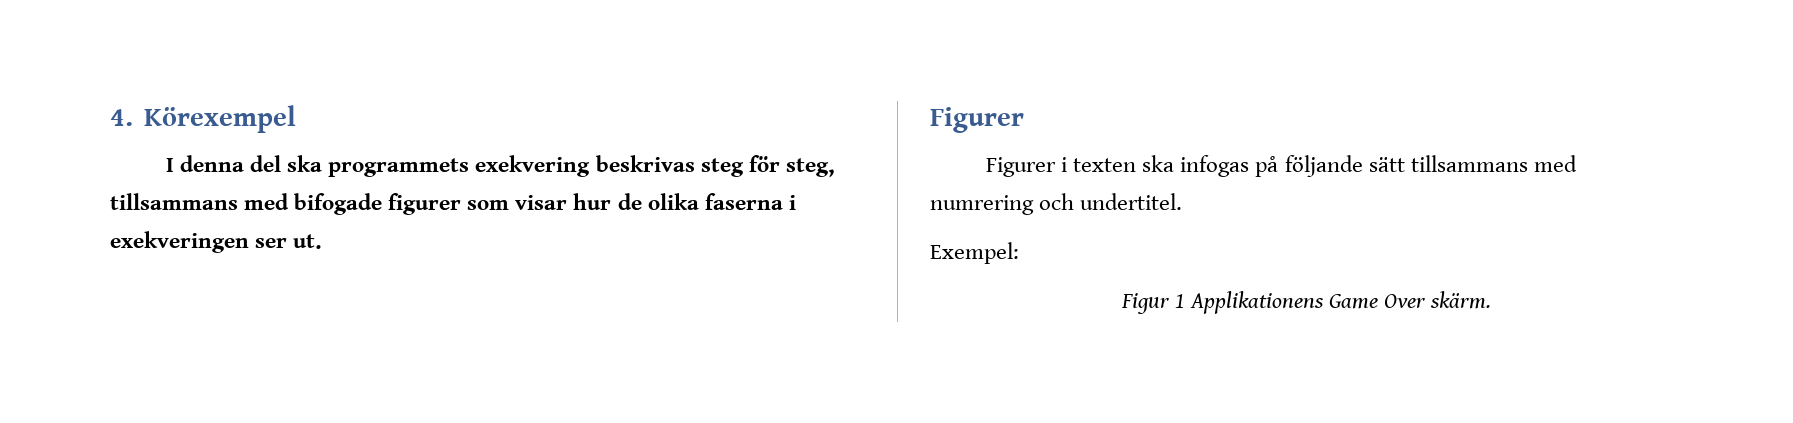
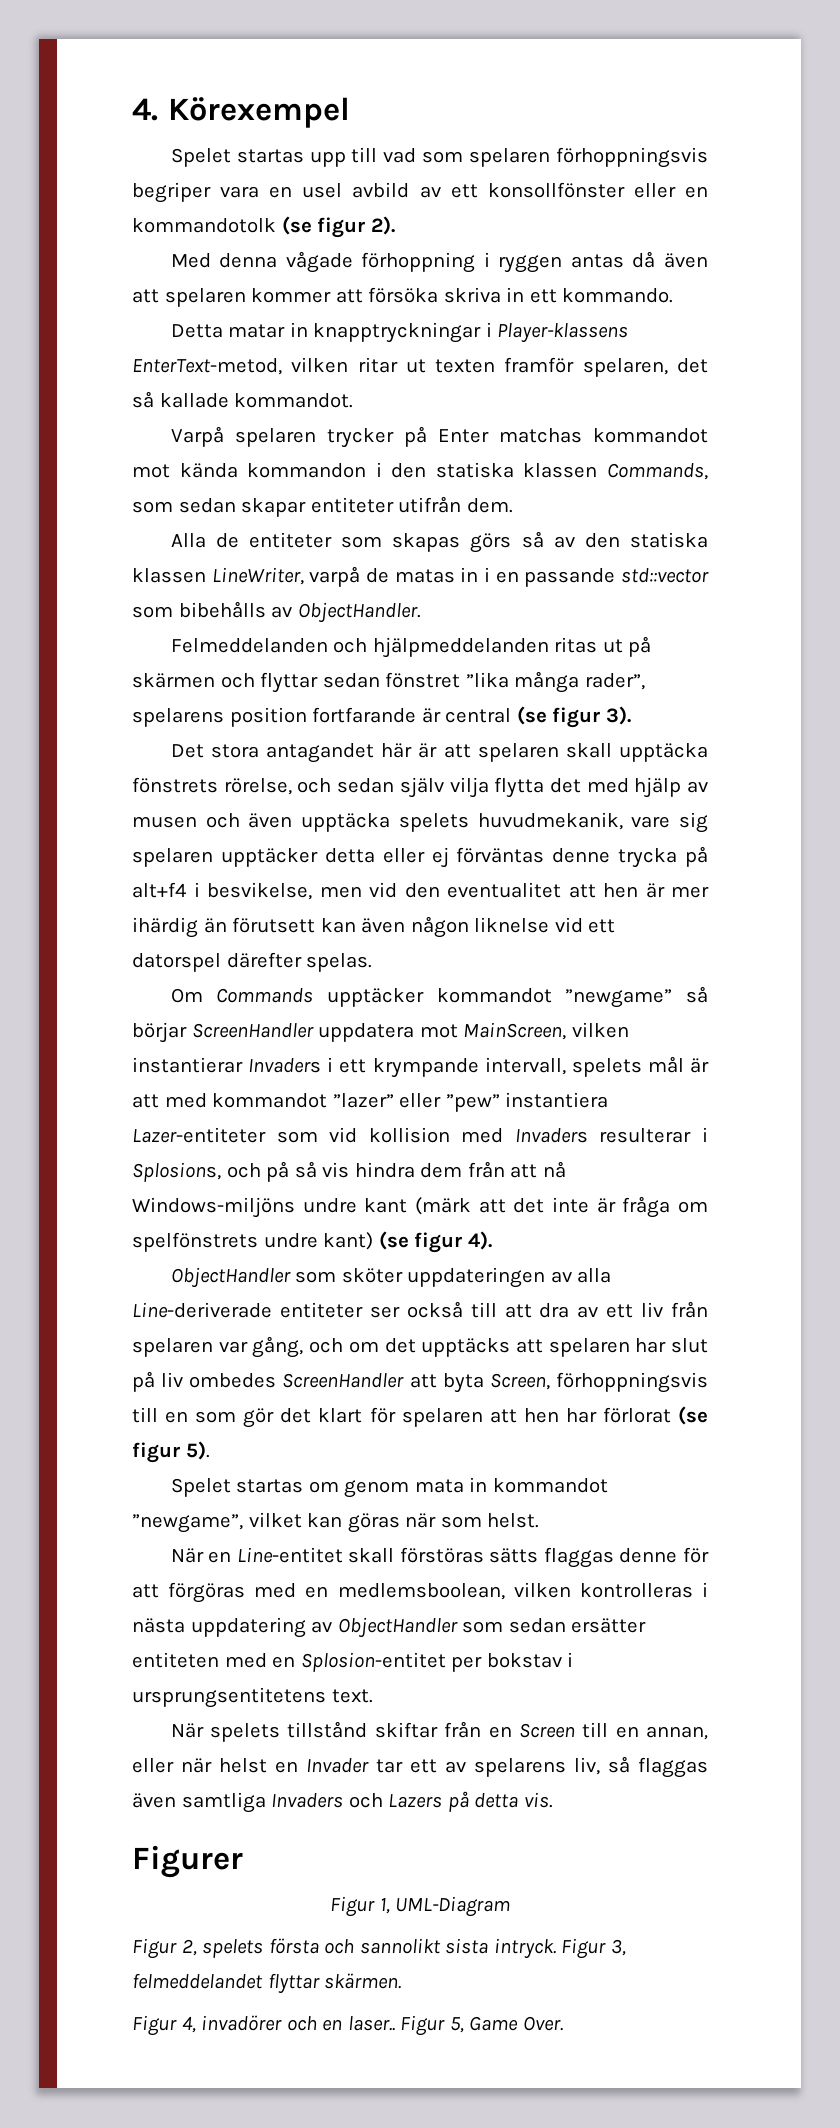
- I denna del ska programmets exekvering beskrivas steg för steg, tillsammans med bifogade figurer som visar hur de olika faserna i exekveringen ser ut.
+ Spelet startas upp till vad som spelaren förhoppningsvis begriper vara en usel avbild av ett konsollfönster eller en kommandotolk (se figur 2).
+ Med denna vågade förhoppning i ryggen antas då även att spelaren kommer att försöka skriva in ett kommando.
+ Detta matar in knapptryckningar i Player-klassens EnterText-metod, vilken ritar ut texten framför spelaren, det så kallade kommandot.
+ Varpå spelaren trycker på Enter matchas kommandot mot kända kommandon i den statiska klassen Commands, som sedan skapar entiteter utifrån dem.
+ Alla de entiteter som skapas görs så av den statiska klassen LineWriter, varpå de matas in i en passande std::vector som bibehålls av ObjectHandler.
+ Felmeddelanden och hjälpmeddelanden ritas ut på skärmen och flyttar sedan fönstret ”lika många rader”, spelarens position fortfarande är central (se figur 3).
+ Det stora antagandet här är att spelaren skall upptäcka fönstrets rörelse, och sedan själv vilja flytta det med hjälp av musen och även upptäcka spelets huvudmekanik, vare sig spelaren upptäcker detta eller ej förväntas denne trycka på alt+f4 i besvikelse, men vid den eventualitet att hen är mer ihärdig än förutsett kan även någon liknelse vid ett datorspel därefter spelas.
+ Om Commands upptäcker kommandot ”newgame” så börjar ScreenHandler uppdatera mot MainScreen, vilken instantierar Invaders i ett krympande intervall, spelets mål är att med kommandot ”lazer” eller ”pew” instantiera Lazer-entiteter som vid kollision med Invaders resulterar i Splosions, och på så vis hindra dem från att nå Windows-miljöns undre kant (märk att det inte är fråga om spelfönstrets undre kant) (se figur 4).
+ ObjectHandler som sköter uppdateringen av alla Line-deriverade entiteter ser också till att dra av ett liv från spelaren var gång, och om det upptäcks att spelaren har slut på liv ombedes ScreenHandler att byta Screen, förhoppningsvis till en som gör det klart för spelaren att hen har förlorat (se figur 5).
+ Spelet startas om genom mata in kommandot ”newgame”, vilket kan göras när som helst.
+ När en Line-entitet skall förstöras sätts flaggas denne för att förgöras med en medlemsboolean, vilken kontrolleras i nästa uppdatering av ObjectHandler som sedan ersätter entiteten med en Splosion-entitet per bokstav i ursprungsentitetens text.
+ När spelets tillstånd skiftar från en Screen till en annan, eller när helst en Invader tar ett av spelarens liv, så flaggas även samtliga Invaders och Lazers på detta vis.
  Figurer
- Figurer i texten ska infogas på följande sätt tillsammans med numrering och undertitel.
- Exempel:
- Figur 1 Applikationens Game Over skärm.
+ Figur 1, UML-Diagram
+ Figur 2, spelets första och sannolikt sista intryck. Figur 3, felmeddelandet flyttar skärmen.
+ Figur 4, invadörer och en laser.. Figur 5, Game Over.

